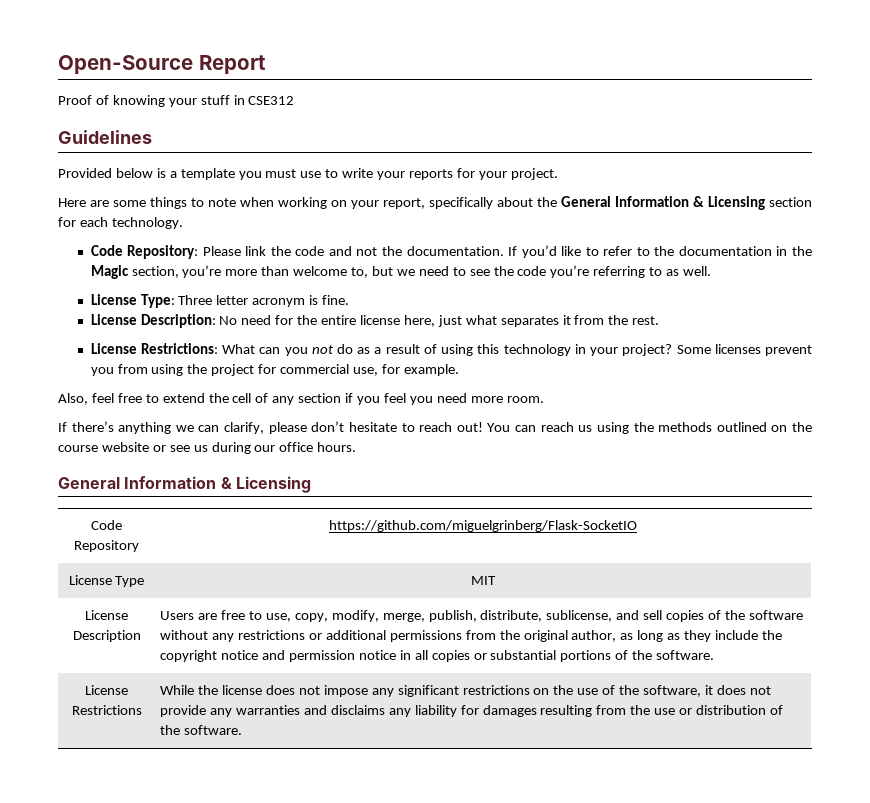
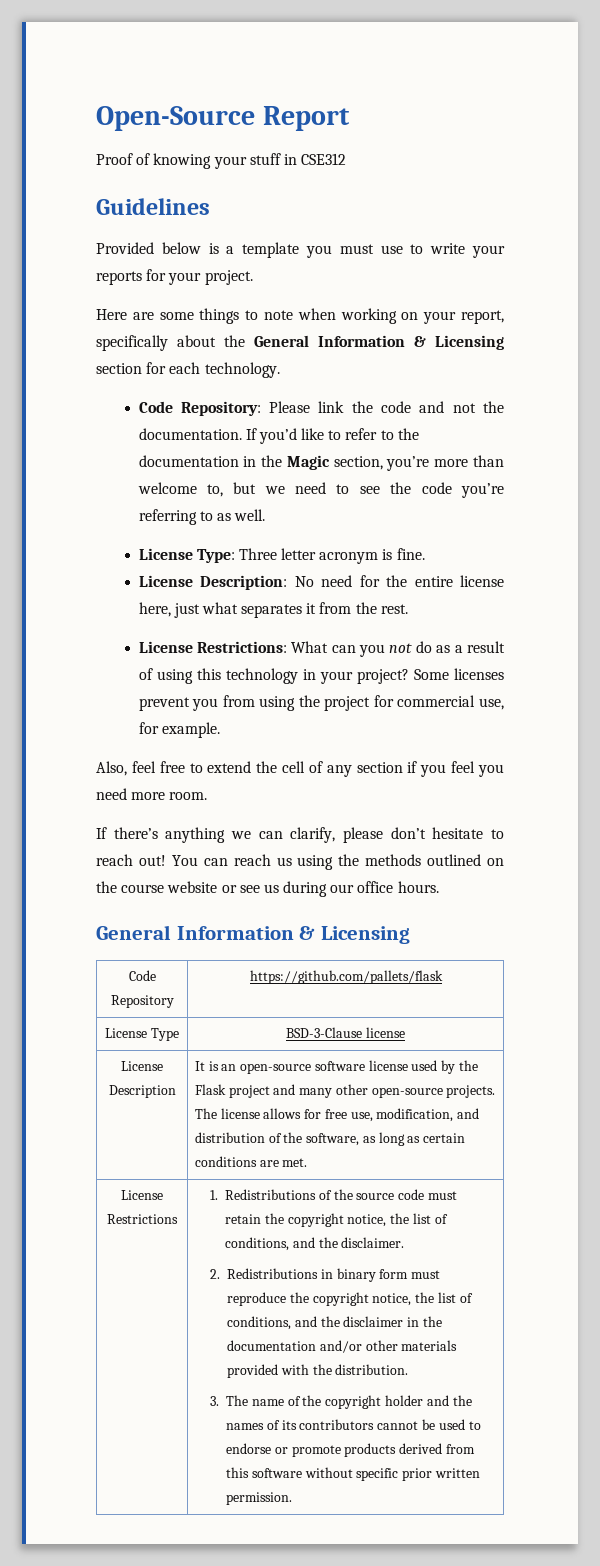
- Code Repository | https://github.com/miguelgrinberg/Flask-SocketIO
+ Code Repository | https://github.com/pallets/flask
- License Type | MIT
+ License Type | BSD-3-Clause license
- Users are free to use, copy, modify, merge, publish, distribute, sublicense, and sell copies of the software without any restrictions or additional permissions from the original author, as long as they include the copyright notice and permission notice in all copies or substantial portions of the software.
- License Restrictions | While the license does not impose any significant restrictions on the use of the software, it does not provide any warranties and disclaims any liability for damages resulting from the use or distribution of the software.
+ It is an open-source software license used by the Flask project and many other open-source projects. The license allows for free use, modification, and distribution of the software, as long as certain conditions are met.
+ License Restrictions | 1. Redistributions of the source code must retain the copyright notice, the list of conditions, and the disclaimer.
+ 2. Redistributions in binary form must reproduce the copyright notice, the list of conditions, and the disclaimer in the documentation and/or other materials provided with the distribution.
+ 3. The name of the copyright holder and the names of its contributors cannot be used to endorse or promote products derived from this software without specific prior written permission.

